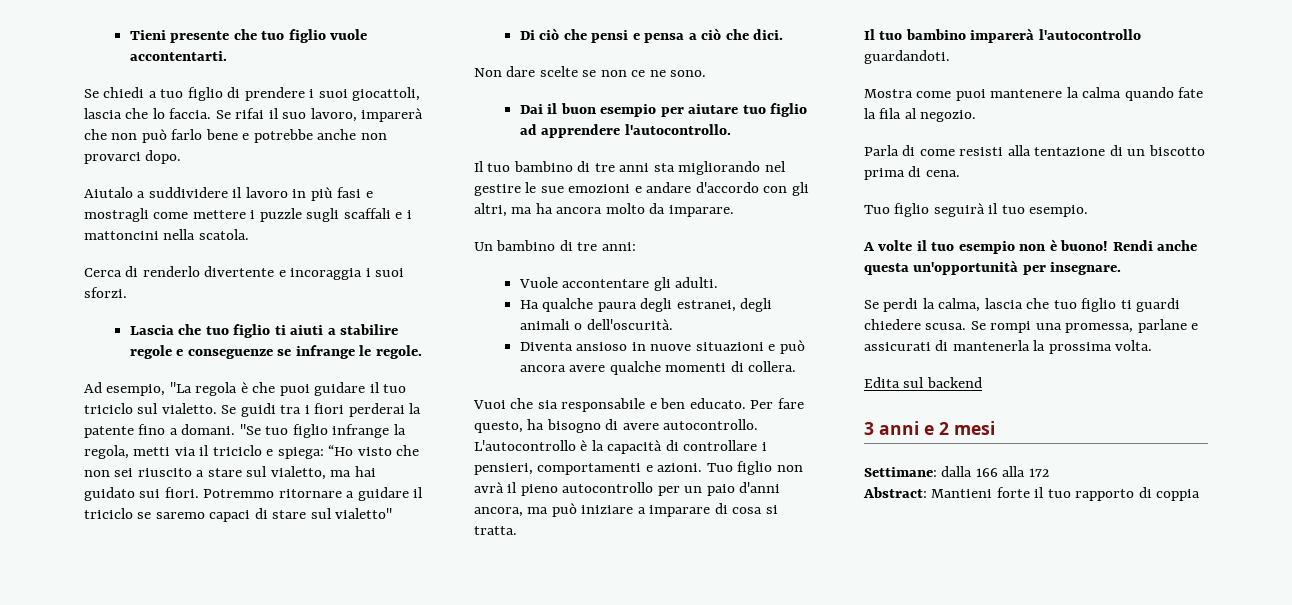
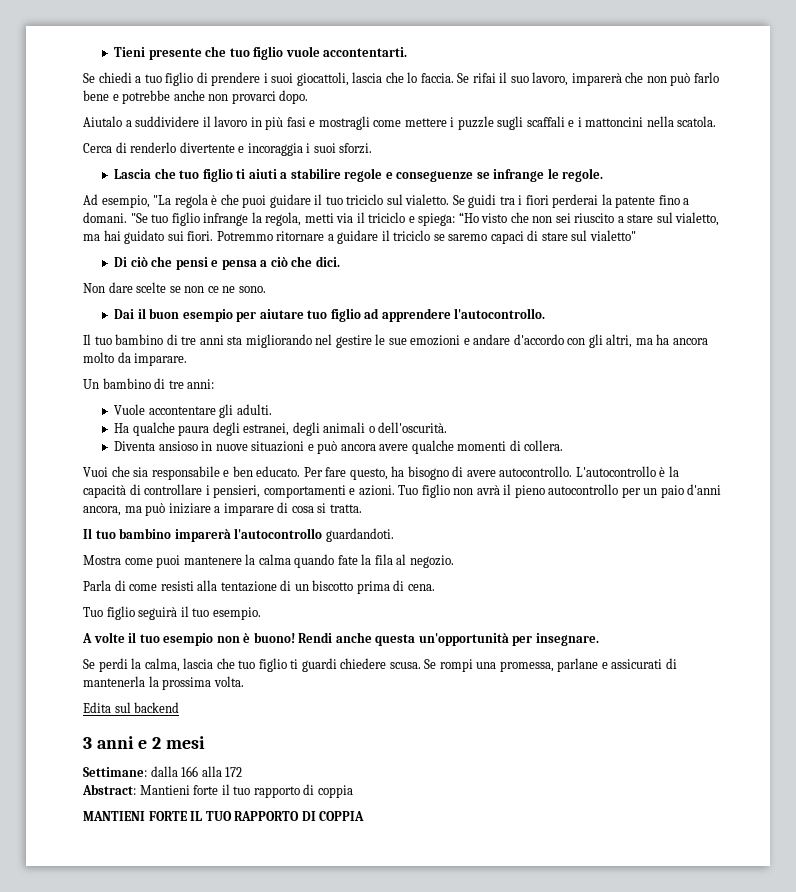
+ MANTIENI FORTE IL TUO RAPPORTO DI COPPIA

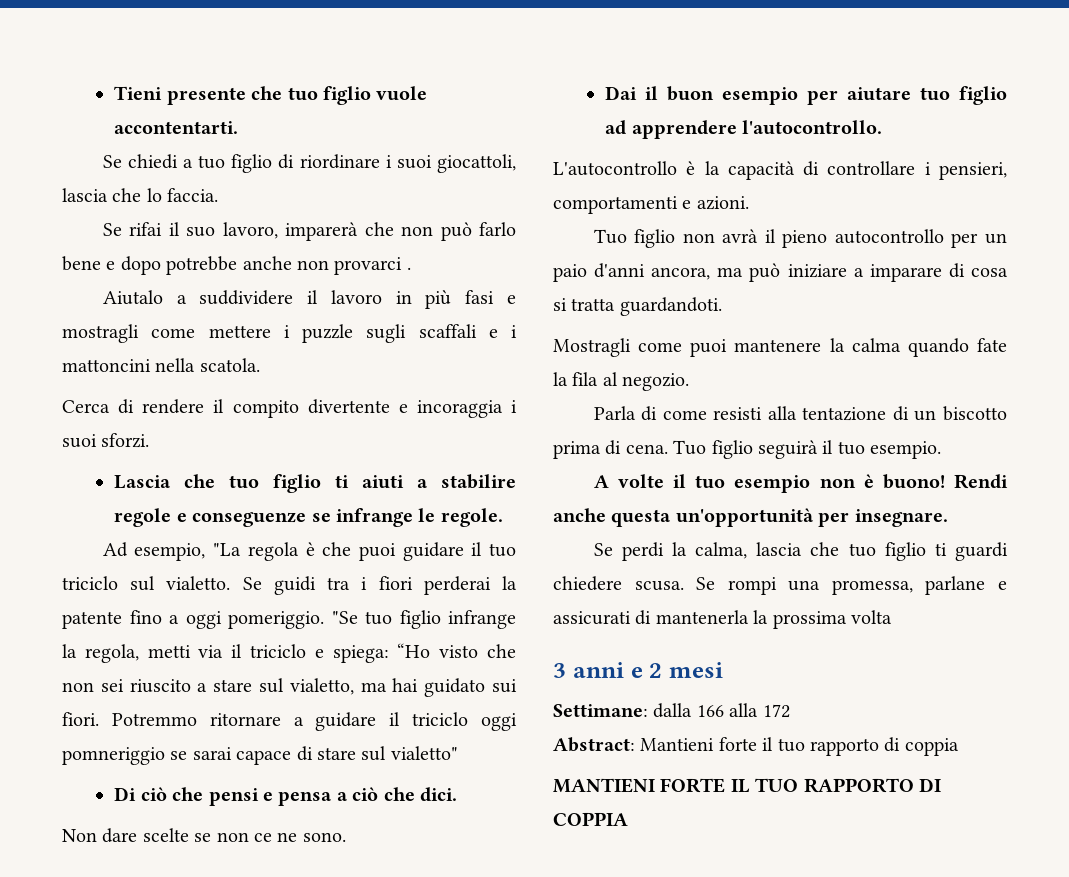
- Se chiedi a tuo figlio di prendere i suoi giocattoli, lascia che lo faccia. Se rifai il suo lavoro, imparerà che non può farlo bene e potrebbe anche non provarci dopo.
+ Se chiedi a tuo figlio di riordinare i suoi giocattoli, lascia che lo faccia.
+ Se rifai il suo lavoro, imparerà che non può farlo bene e dopo potrebbe anche non provarci .
- Cerca di renderlo divertente e incoraggia i suoi sforzi.
+ Cerca di rendere il compito divertente e incoraggia i suoi sforzi.
- Se guidi tra i fiori perderai la patente fino a domani.
+ Se guidi tra i fiori perderai la patente fino a oggi pomeriggio.
- Potremmo ritornare a guidare il triciclo se saremo capaci di stare sul vialetto"
+ Potremmo ritornare a guidare il triciclo oggi pomneriggio se sarai capace di stare sul vialetto"
- Il tuo bambino di tre anni sta migliorando nel gestire le sue emozioni e andare d'accordo con gli altri, ma ha ancora molto da imparare.
- Un bambino di tre anni:
- Vuole accontentare gli adulti.
- Ha qualche paura degli estranei, degli animali o dell'oscurità.
- Diventa ansioso in nuove situazioni e può ancora avere qualche momenti di collera.
- Vuoi che sia responsabile e ben educato. Per fare questo, ha bisogno di avere autocontrollo. L'autocontrollo è la capacità di controllare i pensieri, comportamenti e azioni. Tuo figlio non avrà il pieno autocontrollo per un paio d'anni ancora, ma può iniziare a imparare di cosa si tratta.
- Il tuo bambino imparerà l'autocontrollo guardandoti.
+ L'autocontrollo è la capacità di controllare i pensieri, comportamenti e azioni.
+ Tuo figlio non avrà il pieno autocontrollo per un paio d'anni ancora, ma può iniziare a imparare di cosa si tratta guardandoti.
- Mostra come puoi mantenere la calma quando fate la fila al negozio.
+ Mostragli come puoi mantenere la calma quando fate la fila al negozio.
- Parla di come resisti alla tentazione di un biscotto prima di cena.
- Tuo figlio seguirà il tuo esempio.
+ Parla di come resisti alla tentazione di un biscotto prima di cena. Tuo figlio seguirà il tuo esempio.
- Se rompi una promessa, parlane e assicurati di mantenerla la prossima volta.
- Edita sul backend
+ Se rompi una promessa, parlane e assicurati di mantenerla la prossima volta

